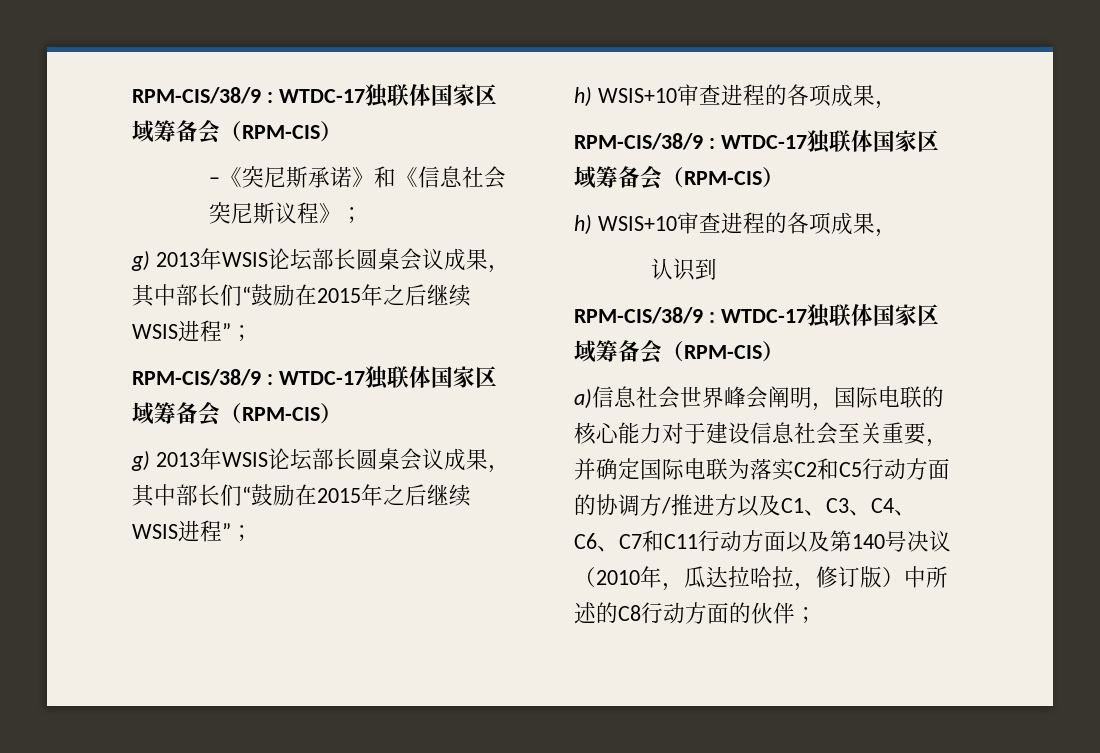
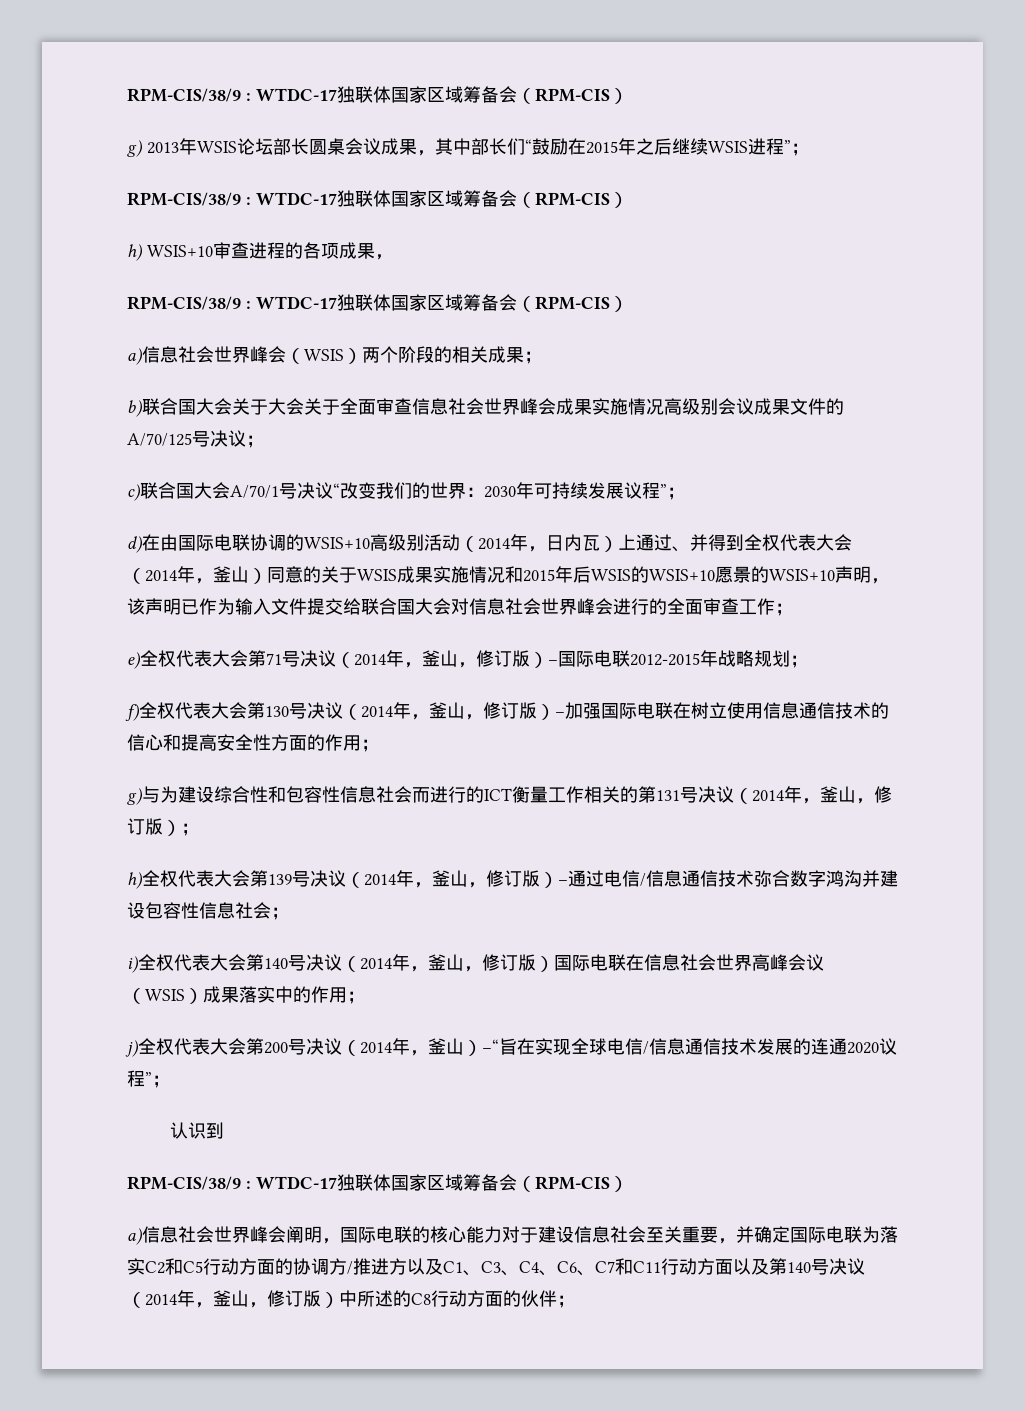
- –《突尼斯承诺》和《信息社会突尼斯议程》；
  g) 2013年WSIS论坛部长圆桌会议成果，其中部长们“鼓励在2015年之后继续WSIS进程”；
  RPM-CIS/38/9 : WTDC-17独联体国家区域筹备会（RPM-CIS）
- g) 2013年WSIS论坛部长圆桌会议成果，其中部长们“鼓励在2015年之后继续WSIS进程”；
  h) WSIS+10审查进程的各项成果，
  RPM-CIS/38/9 : WTDC-17独联体国家区域筹备会（RPM-CIS）
- h) WSIS+10审查进程的各项成果，
+ a)信息社会世界峰会（WSIS）两个阶段的相关成果；
+ b)联合国大会关于大会关于全面审查信息社会世界峰会成果实施情况高级别会议成果文件的A/70/125号决议；
+ c)联合国大会A/70/1号决议“改变我们的世界：2030年可持续发展议程”；
+ d)在由国际电联协调的WSIS+10高级别活动（2014年，日内瓦）上通过、并得到全权代表大会（2014年，釜山）同意的关于WSIS成果实施情况和2015年后WSIS的WSIS+10愿景的WSIS+10声明，该声明已作为输入文件提交给联合国大会对信息社会世界峰会进行的全面审查工作；
+ e)全权代表大会第71号决议（2014年，釜山，修订版）–国际电联2012-2015年战略规划；
+ f)全权代表大会第130号决议（2014年，釜山，修订版）–加强国际电联在树立使用信息通信技术的信心和提高安全性方面的作用；
+ g)与为建设综合性和包容性信息社会而进行的ICT衡量工作相关的第131号决议（2014年，釜山，修订版）；
+ h)全权代表大会第139号决议（2014年，釜山，修订版）–通过电信/信息通信技术弥合数字鸿沟并建设包容性信息社会；
+ i)全权代表大会第140号决议（2014年，釜山，修订版）国际电联在信息社会世界高峰会议（WSIS）成果落实中的作用；
+ j)全权代表大会第200号决议（2014年，釜山）–“旨在实现全球电信/信息通信技术发展的连通2020议程”；
- a)信息社会世界峰会阐明，国际电联的核心能力对于建设信息社会至关重要，并确定国际电联为落实C2和C5行动方面的协调方/推进方以及C1、C3、C4、C6、C7和C11行动方面以及第140号决议（2010年，瓜达拉哈拉，修订版）中所述的C8行动方面的伙伴；
+ a)信息社会世界峰会阐明，国际电联的核心能力对于建设信息社会至关重要，并确定国际电联为落实C2和C5行动方面的协调方/推进方以及C1、C3、C4、C6、C7和C11行动方面以及第140号决议（2014年，釜山，修订版）中所述的C8行动方面的伙伴；

